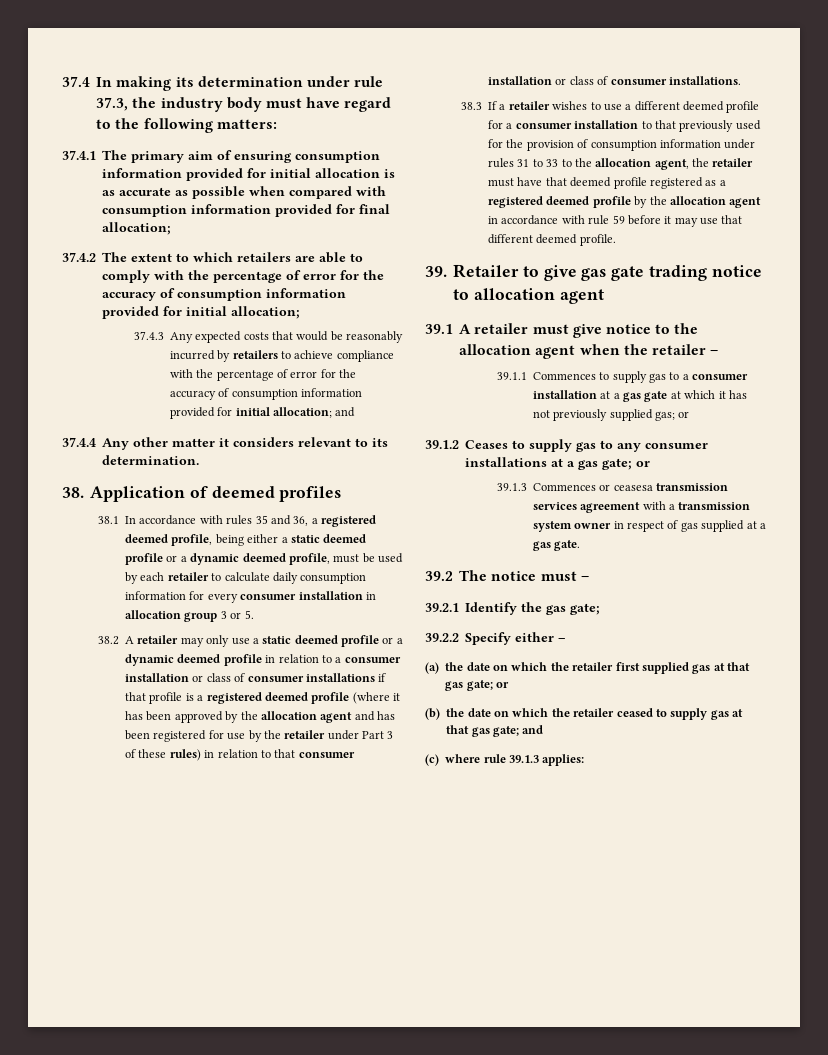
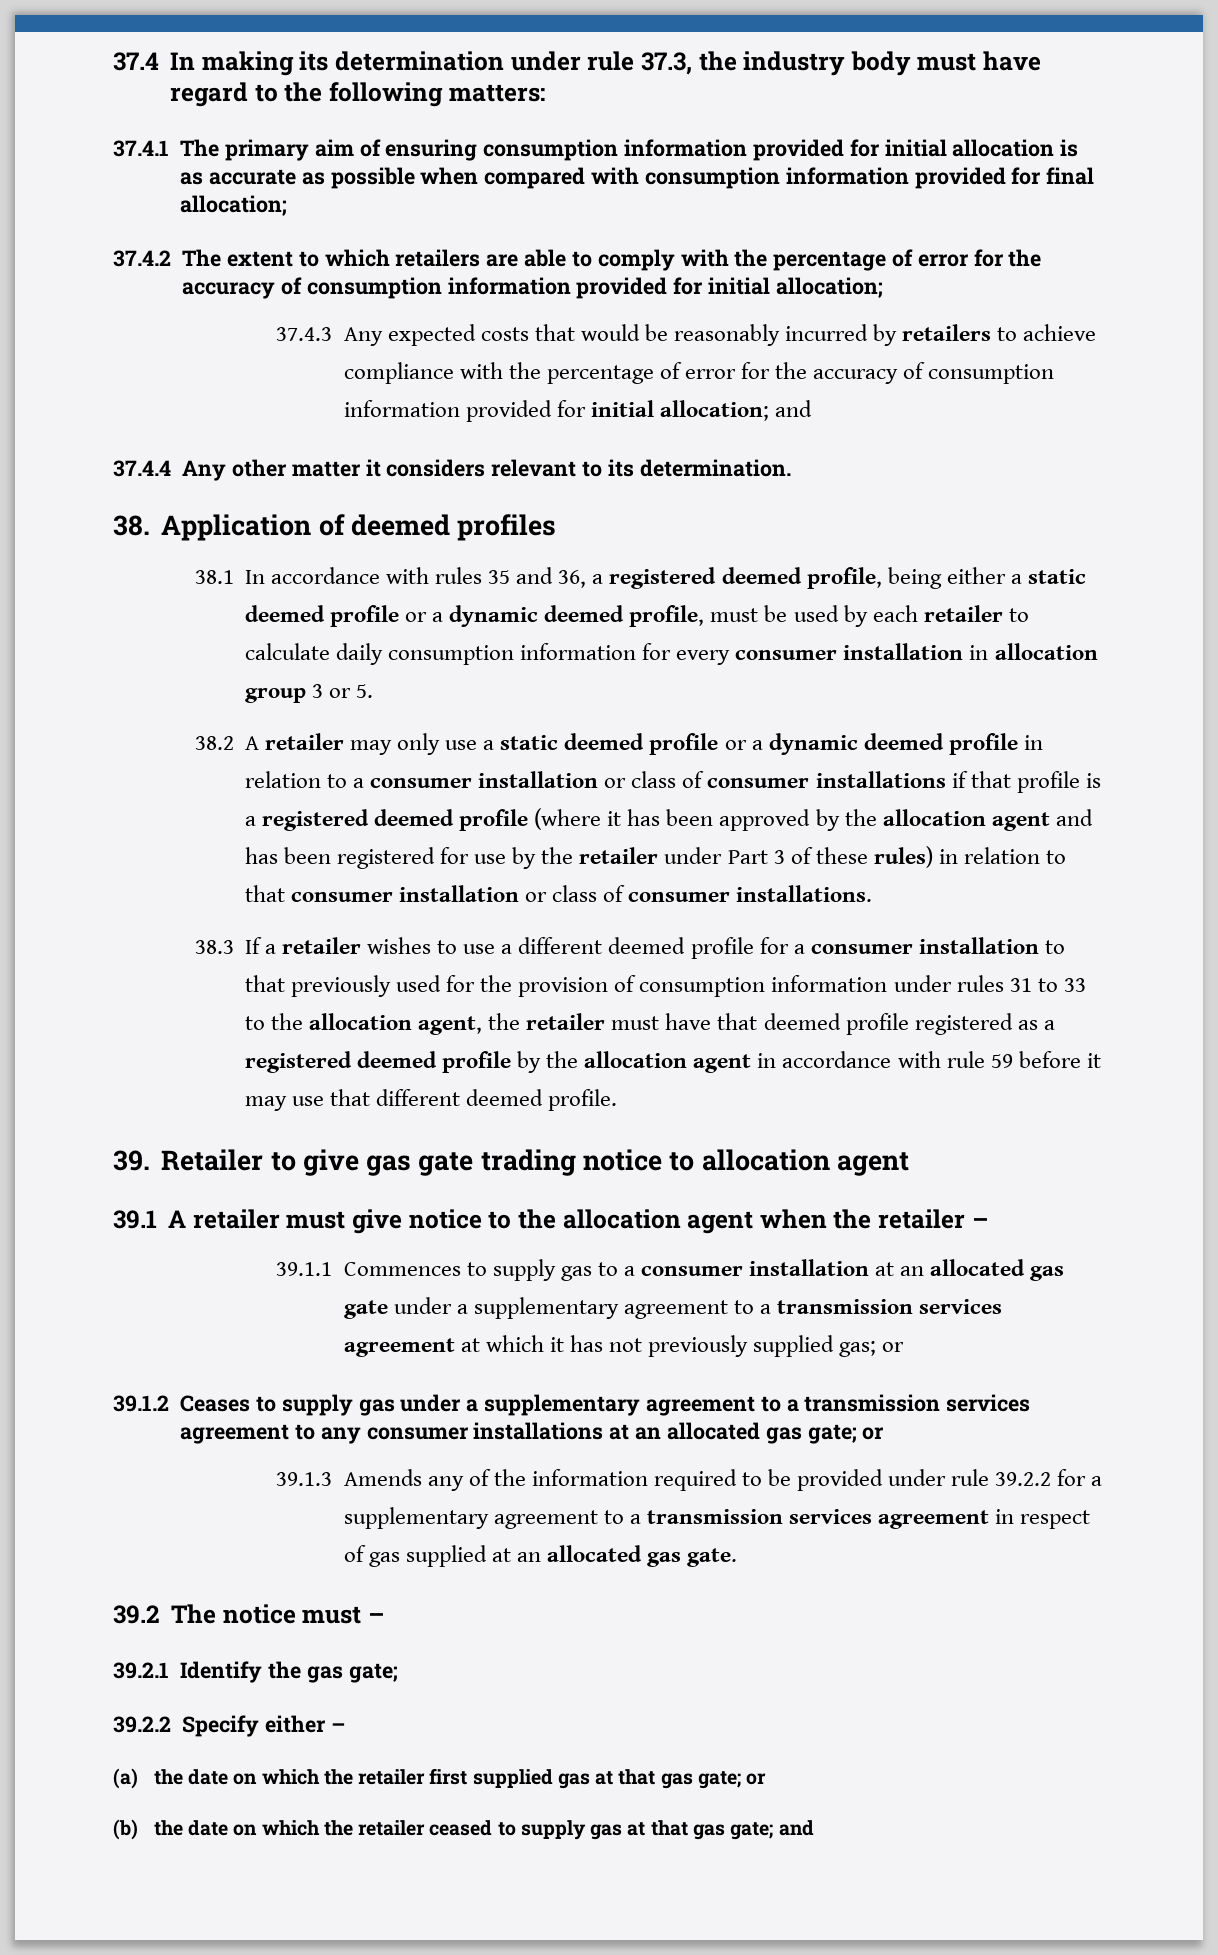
- 39.1.1 Commences to supply gas to a consumer installation at a gas gate at which it has not previously supplied gas; or
+ 39.1.1 Commences to supply gas to a consumer installation at an allocated gas gate under a supplementary agreement to a transmission services agreement at which it has not previously supplied gas; or
- 39.1.2 Ceases to supply gas to any consumer installations at a gas gate; or
+ 39.1.2 Ceases to supply gas under a supplementary agreement to a transmission services agreement to any consumer installations at an allocated gas gate; or
- 39.1.3 Commences or ceasesa transmission services agreement with a transmission system owner in respect of gas supplied at a gas gate.
+ 39.1.3 Amends any of the information required to be provided under rule 39.2.2 for a supplementary agreement to a transmission services agreement in respect of gas supplied at an allocated gas gate.
- (c) where rule 39.1.3 applies:

